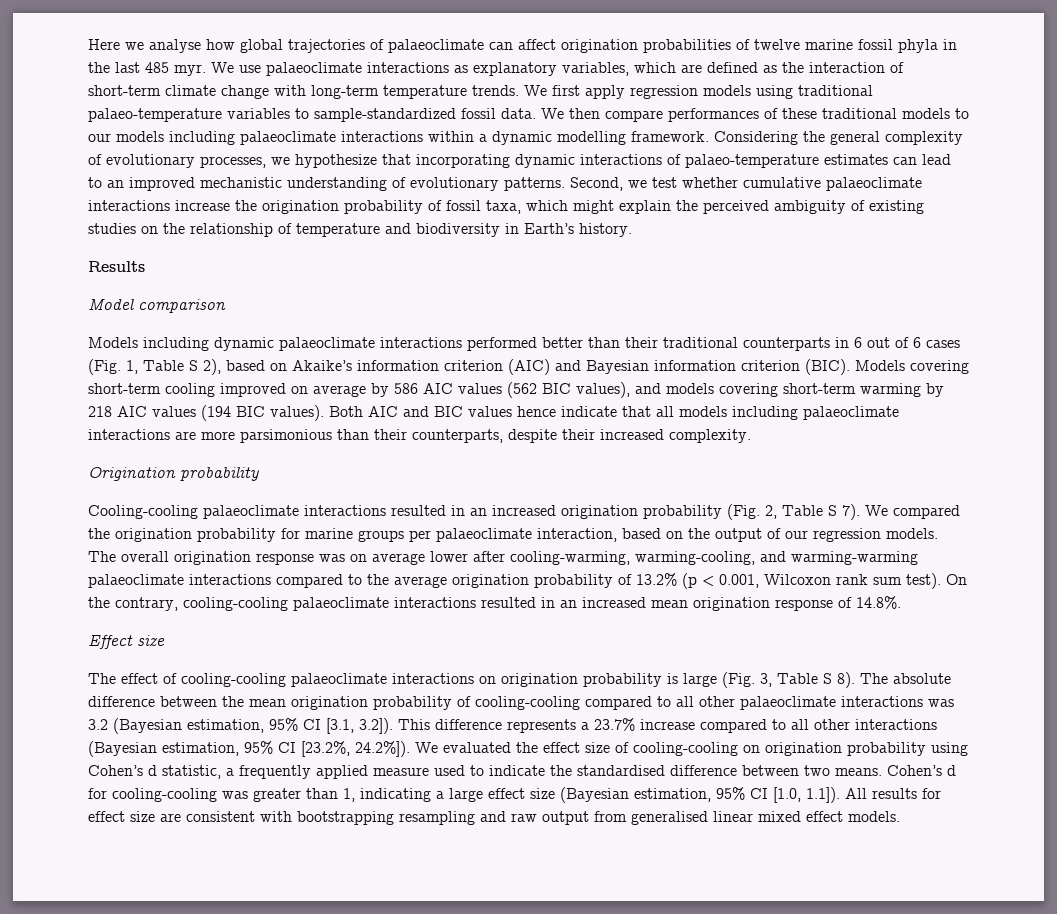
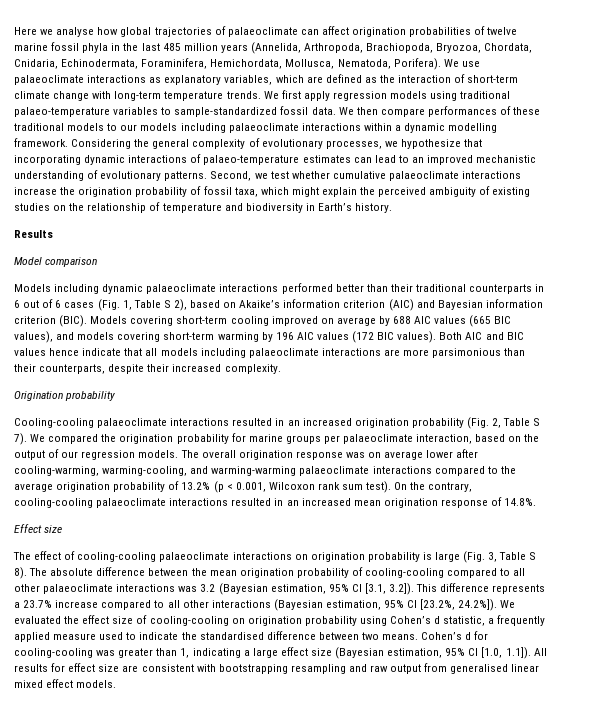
- Here we analyse how global trajectories of palaeoclimate can affect origination probabilities of twelve marine fossil phyla in the last 485 myr.
+ Here we analyse how global trajectories of palaeoclimate can affect origination probabilities of twelve marine fossil phyla in the last 485 million years (Annelida, Arthropoda, Brachiopoda, Bryozoa, Chordata, Cnidaria, Echinodermata, Foraminifera, Hemichordata, Mollusca, Nematoda, Porifera).
- Models covering short-term cooling improved on average by 586 AIC values (562 BIC values), and models covering short-term warming by 218 AIC values (194 BIC values).
+ Models covering short-term cooling improved on average by 688 AIC values (665 BIC values), and models covering short-term warming by 196 AIC values (172 BIC values).

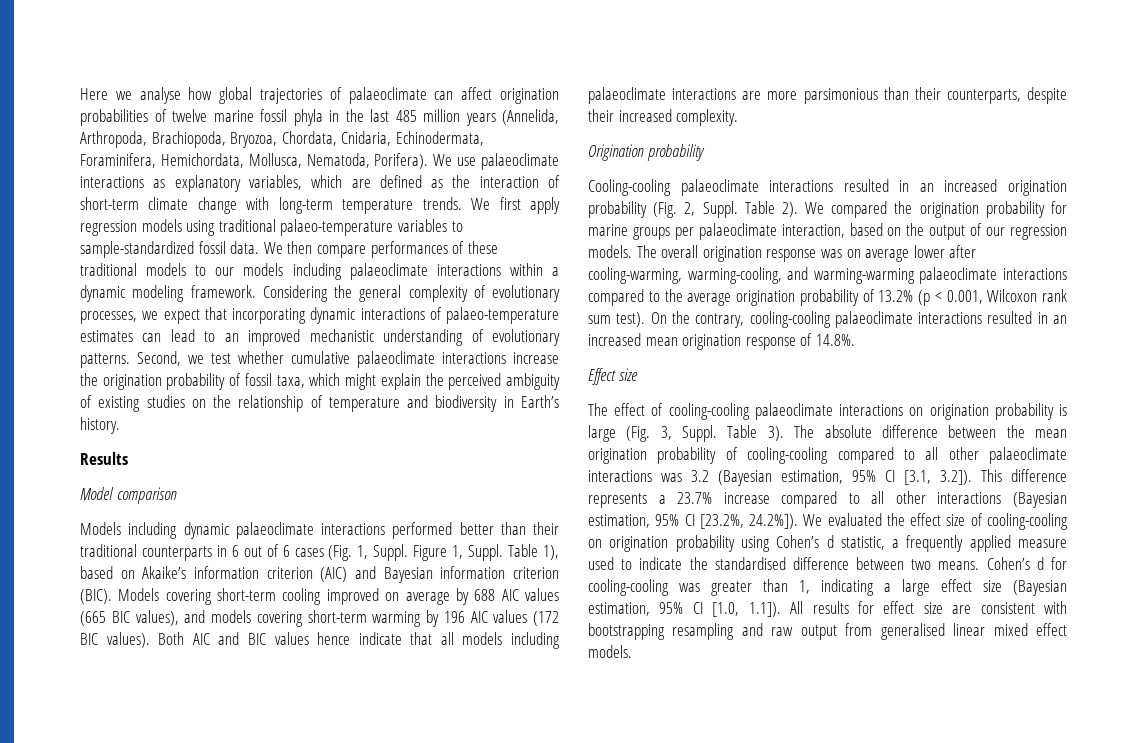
- We then compare performances of these traditional models to our models including palaeoclimate interactions within a dynamic modelling framework.
+ We then compare performances of these traditional models to our models including palaeoclimate interactions within a dynamic modeling framework.
- Considering the general complexity of evolutionary processes, we hypothesize that incorporating dynamic interactions of palaeo-temperature estimates can lead to an improved mechanistic understanding of evolutionary patterns.
+ Considering the general complexity of evolutionary processes, we expect that incorporating dynamic interactions of palaeo-temperature estimates can lead to an improved mechanistic understanding of evolutionary patterns.
- Models including dynamic palaeoclimate interactions performed better than their traditional counterparts in 6 out of 6 cases (Fig. 1, Table S 2), based on Akaike’s information criterion (AIC) and Bayesian information criterion (BIC).
+ Models including dynamic palaeoclimate interactions performed better than their traditional counterparts in 6 out of 6 cases (Fig. 1, Suppl. Figure 1, Suppl. Table 1), based on Akaike’s information criterion (AIC) and Bayesian information criterion (BIC).
- Cooling-cooling palaeoclimate interactions resulted in an increased origination probability (Fig. 2, Table S 7).
+ Cooling-cooling palaeoclimate interactions resulted in an increased origination probability (Fig. 2, Suppl. Table 2).
- The effect of cooling-cooling palaeoclimate interactions on origination probability is large (Fig. 3, Table S 8).
+ The effect of cooling-cooling palaeoclimate interactions on origination probability is large (Fig. 3, Suppl. Table 3).

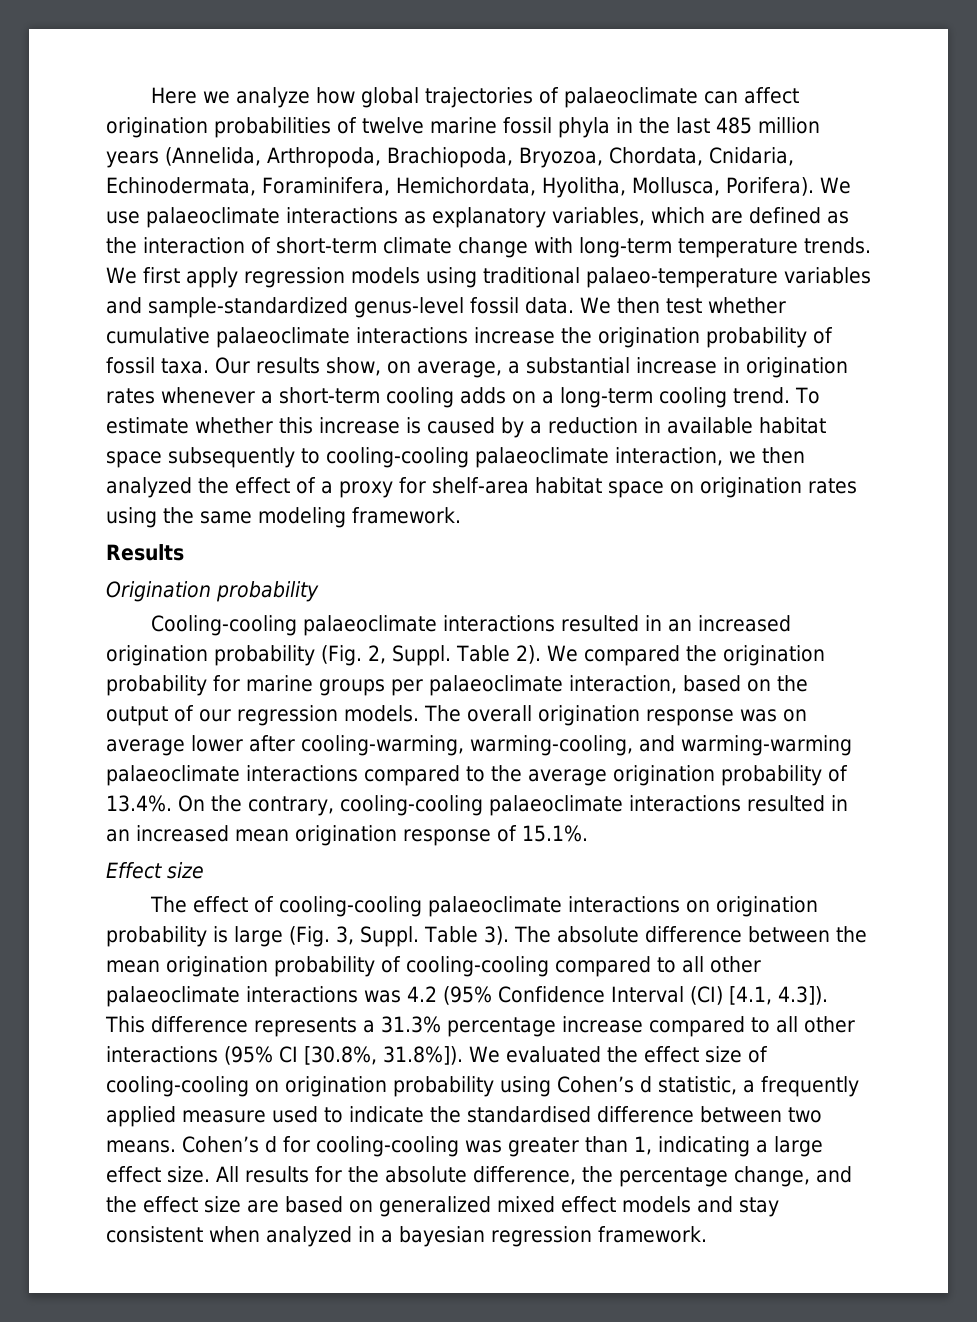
- Here we analyse how global trajectories of palaeoclimate can affect origination probabilities of twelve marine fossil phyla in the last 485 million years (Annelida, Arthropoda, Brachiopoda, Bryozoa, Chordata, Cnidaria, Echinodermata, Foraminifera, Hemichordata, Mollusca, Nematoda, Porifera).
+ Here we analyze how global trajectories of palaeoclimate can affect origination probabilities of twelve marine fossil phyla in the last 485 million years (Annelida, Arthropoda, Brachiopoda, Bryozoa, Chordata, Cnidaria, Echinodermata, Foraminifera, Hemichordata, Hyolitha, Mollusca, Porifera).
- We first apply regression models using traditional palaeo-temperature variables to sample-standardized fossil data.
+ We first apply regression models using traditional palaeo-temperature variables and sample-standardized genus-level fossil data.
- We then compare performances of these traditional models to our models including palaeoclimate interactions within a dynamic modeling framework. Considering the general complexity of evolutionary processes, we expect that incorporating dynamic interactions of palaeo-temperature estimates can lead to an improved mechanistic understanding of evolutionary patterns. Second, we test whether cumulative palaeoclimate interactions increase the origination probability of fossil taxa, which might explain the perceived ambiguity of existing studies on the relationship of temperature and biodiversity in Earth’s history.
+ We then test whether cumulative palaeoclimate interactions increase the origination probability of fossil taxa. Our results show, on average, a substantial increase in origination rates whenever a short-term cooling adds on a long-term cooling trend. To estimate whether this increase is caused by a reduction in available habitat space subsequently to cooling-cooling palaeoclimate interaction, we then analyzed the effect of a proxy for shelf-area habitat space on origination rates using the same modeling framework.
  Results
- Model comparison
- Models including dynamic palaeoclimate interactions performed better than their traditional counterparts in 6 out of 6 cases (Fig. 1, Suppl. Figure 1, Suppl. Table 1), based on Akaike’s information criterion (AIC) and Bayesian information criterion (BIC). Models covering short-term cooling improved on average by 688 AIC values (665 BIC values), and models covering short-term warming by 196 AIC values (172 BIC values). Both AIC and BIC values hence indicate that all models including palaeoclimate interactions are more parsimonious than their counterparts, despite their increased complexity.
- The overall origination response was on average lower after cooling-warming, warming-cooling, and warming-warming palaeoclimate interactions compared to the average origination probability of 13.2% (p < 0.001, Wilcoxon rank sum test). On the contrary, cooling-cooling palaeoclimate interactions resulted in an increased mean origination response of 14.8%.
+ The overall origination response was on average lower after cooling-warming, warming-cooling, and warming-warming palaeoclimate interactions compared to the average origination probability of 13.4%. On the contrary, cooling-cooling palaeoclimate interactions resulted in an increased mean origination response of 15.1%.
- The absolute difference between the mean origination probability of cooling-cooling compared to all other palaeoclimate interactions was 3.2 (Bayesian estimation, 95% CI [3.1, 3.2]). This difference represents a 23.7% increase compared to all other interactions (Bayesian estimation, 95% CI [23.2%, 24.2%]). We evaluated the effect size of cooling-cooling on origination probability using Cohen’s d statistic, a frequently applied measure used to indicate the standardised difference between two means.
+ The absolute difference between the mean origination probability of cooling-cooling compared to all other palaeoclimate interactions was 4.2 (95% Confidence Interval (CI) [4.1, 4.3]). This difference represents a 31.3% percentage increase compared to all other interactions (95% CI [30.8%, 31.8%]). We evaluated the effect size of cooling-cooling on origination probability using Cohen’s d statistic, a frequently applied measure used to indicate the standardised difference between two means.
- Cohen’s d for cooling-cooling was greater than 1, indicating a large effect size (Bayesian estimation, 95% CI [1.0, 1.1]). All results for effect size are consistent with bootstrapping resampling and raw output from generalised linear mixed effect models.
+ Cohen’s d for cooling-cooling was greater than 1, indicating a large effect size. All results for the absolute difference, the percentage change, and the effect size are based on generalized mixed effect models and stay consistent when analyzed in a bayesian regression framework.

